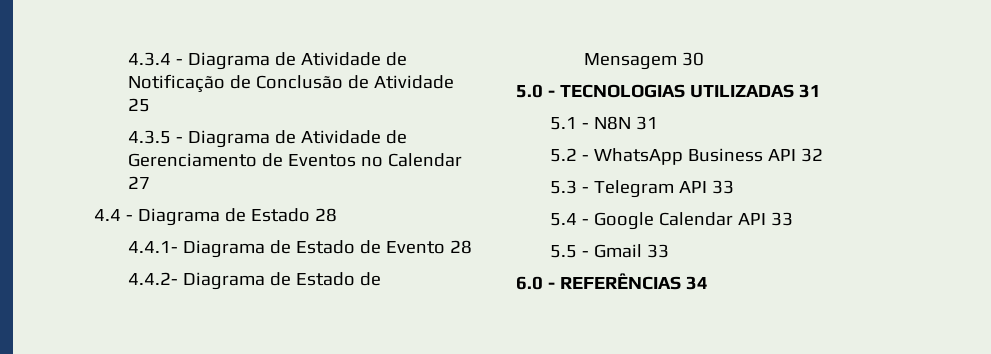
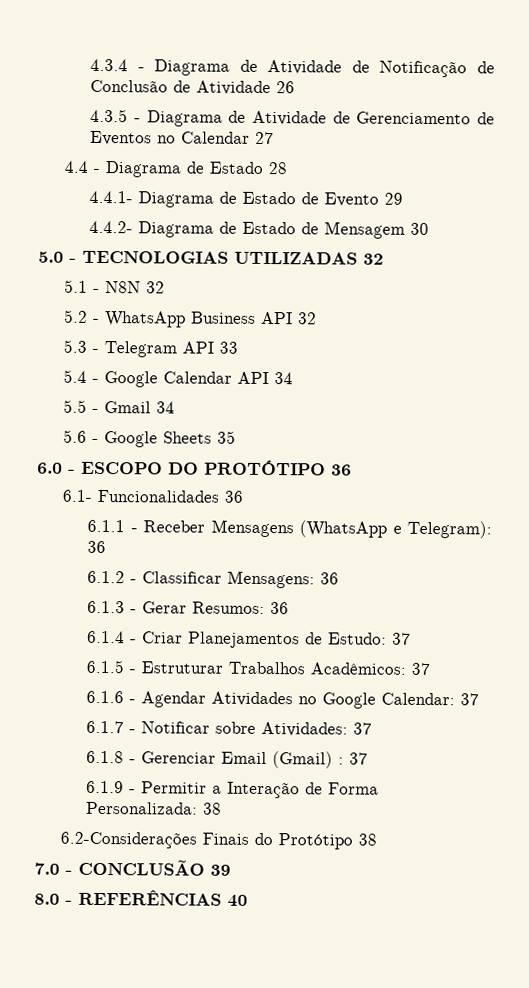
- 4.3.4 - Diagrama de Atividade de Notificação de Conclusão de Atividade 25
+ 4.3.4 - Diagrama de Atividade de Notificação de Conclusão de Atividade 26
- 4.4.1- Diagrama de Estado de Evento 28
+ 4.4.1- Diagrama de Estado de Evento 29
- 5.0 - TECNOLOGIAS UTILIZADAS 31
+ 5.0 - TECNOLOGIAS UTILIZADAS 32
- 5.1 - N8N 31
+ 5.1 - N8N 32
- 5.4 - Google Calendar API 33
+ 5.4 - Google Calendar API 34
- 5.5 - Gmail 33
- 6.0 - REFERÊNCIAS 34
+ 5.5 - Gmail 34
+ 5.6 - Google Sheets 35
+ 6.0 - ESCOPO DO PROTÓTIPO 36
+ 6.1- Funcionalidades 36
+ 6.1.1 - Receber Mensagens (WhatsApp e Telegram): 36
+ 6.1.2 - Classificar Mensagens: 36
+ 6.1.3 - Gerar Resumos: 36
+ 6.1.4 - Criar Planejamentos de Estudo: 37
+ 6.1.5 - Estruturar Trabalhos Acadêmicos: 37
+ 6.1.6 - Agendar Atividades no Google Calendar: 37
+ 6.1.7 - Notificar sobre Atividades: 37
+ 6.1.8 - Gerenciar Email (Gmail) : 37
+ 6.1.9 - Permitir a Interação de Forma Personalizada: 38
+ 6.2-Considerações Finais do Protótipo 38
+ 7.0 - CONCLUSÃO 39
+ 8.0 - REFERÊNCIAS 40

